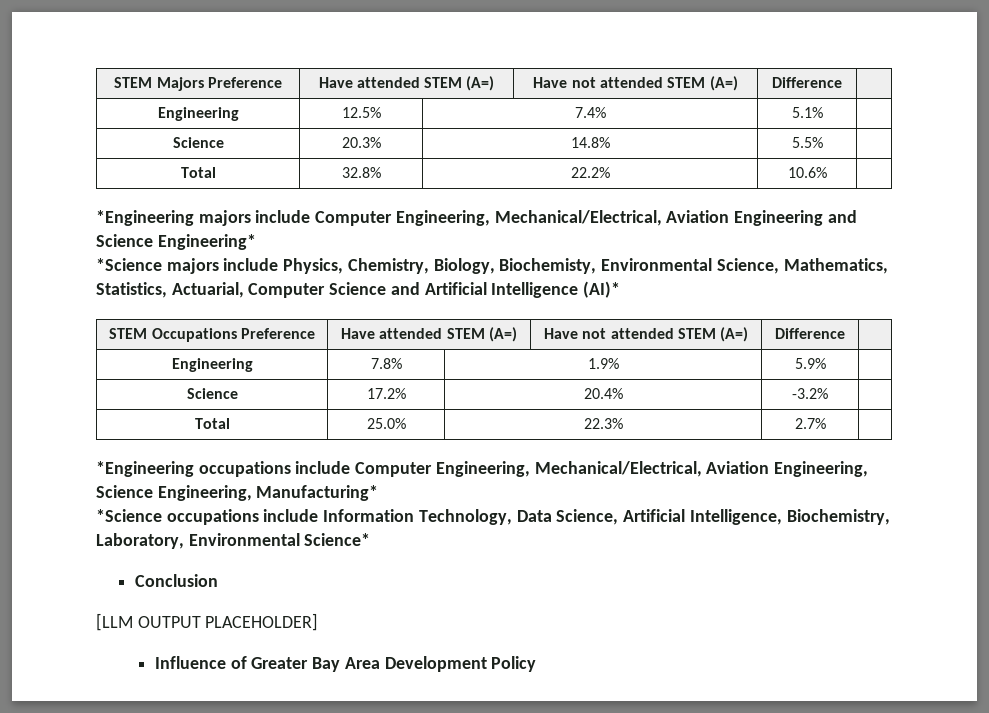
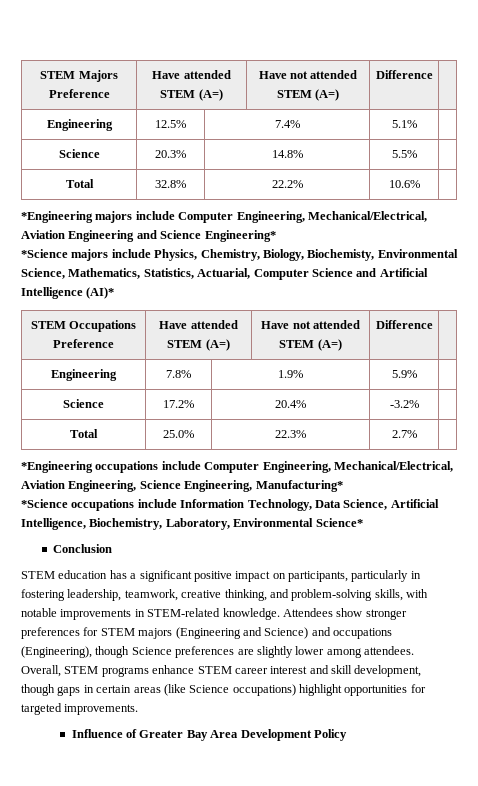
- [LLM OUTPUT PLACEHOLDER]
+ STEM education has a significant positive impact on participants, particularly in fostering leadership, teamwork, creative thinking, and problem-solving skills, with notable improvements in STEM-related knowledge. Attendees show stronger preferences for STEM majors (Engineering and Science) and occupations (Engineering), though Science preferences are slightly lower among attendees. Overall, STEM programs enhance STEM career interest and skill development, though gaps in certain areas (like Science occupations) highlight opportunities for targeted improvements.

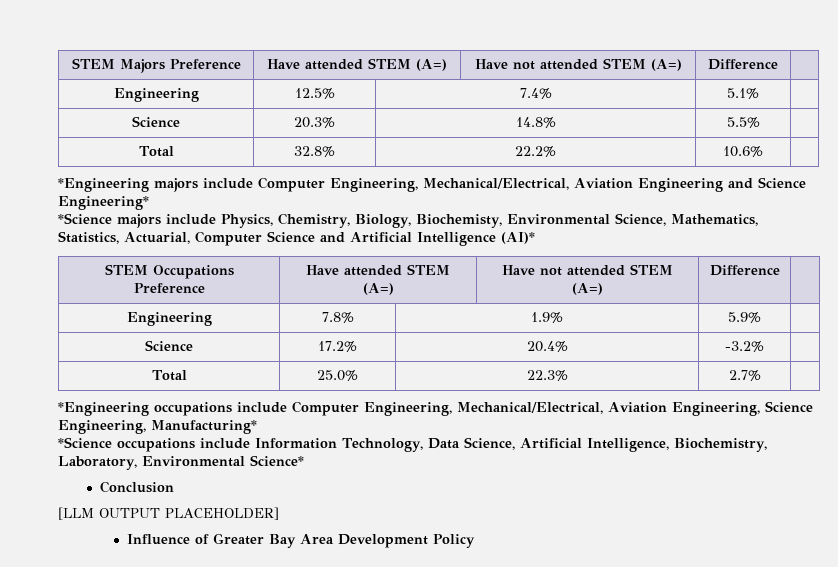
- STEM education has a significant positive impact on participants, particularly in fostering leadership, teamwork, creative thinking, and problem-solving skills, with notable improvements in STEM-related knowledge. Attendees show stronger preferences for STEM majors (Engineering and Science) and occupations (Engineering), though Science preferences are slightly lower among attendees. Overall, STEM programs enhance STEM career interest and skill development, though gaps in certain areas (like Science occupations) highlight opportunities for targeted improvements.
+ [LLM OUTPUT PLACEHOLDER]

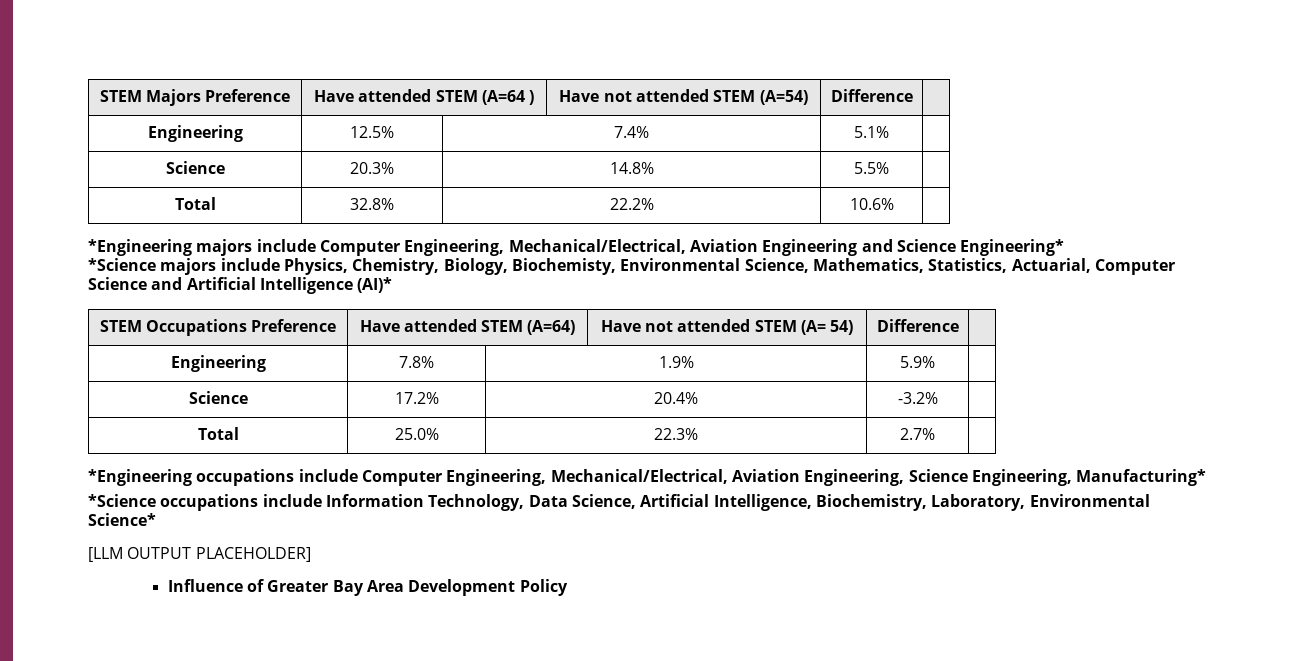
- STEM Majors Preference | Have attended STEM (A=) | Have not attended STEM (A=) | Difference |
+ STEM Majors Preference | Have attended STEM (A=64 ) | Have not attended STEM (A=54) | Difference |
- STEM Occupations Preference | Have attended STEM (A=) | Have not attended STEM (A=) | Difference |
+ STEM Occupations Preference | Have attended STEM (A=64) | Have not attended STEM (A= 54) | Difference |
- Conclusion

